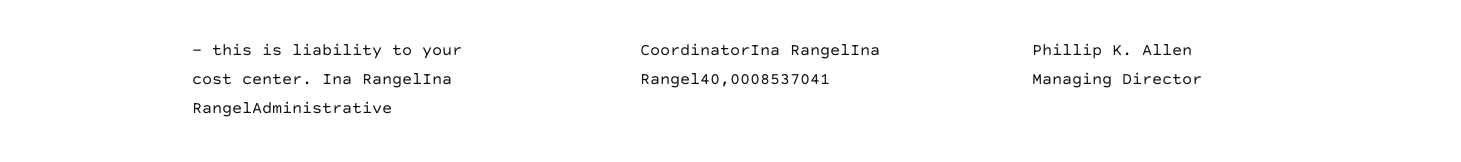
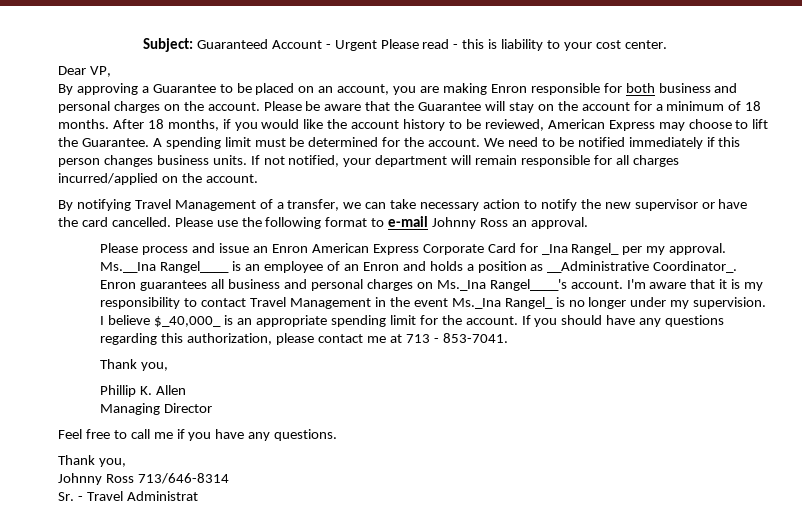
- - this is liability to your cost center. Ina RangelIna RangelAdministrative CoordinatorIna RangelIna Rangel40,0008537041
+ Subject: Guaranteed Account - Urgent Please read - this is liability to your cost center.
+ Dear VP,
+ By approving a Guarantee to be placed on an account, you are making Enron responsible for both business and personal charges on the account. Please be aware that the Guarantee will stay on the account for a minimum of 18 months. After 18 months, if you would like the account history to be reviewed, American Express may choose to lift the Guarantee. A spending limit must be determined for the account. We need to be notified immediately if this person changes business units. If not notified, your department will remain responsible for all charges incurred/applied on the account.
+ By notifying Travel Management of a transfer, we can take necessary action to notify the new supervisor or have the card cancelled. Please use the following format to e-mail Johnny Ross an approval.
+ Please process and issue an Enron American Express Corporate Card for _Ina Rangel_ per my approval. Ms.__Ina Rangel____ is an employee of an Enron and holds a position as __Administrative Coordinator_. Enron guarantees all business and personal charges on Ms._Ina Rangel____'s account. I'm aware that it is my responsibility to contact Travel Management in the event Ms._Ina Rangel_ is no longer under my supervision. I believe $_40,000_ is an appropriate spending limit for the account. If you should have any questions regarding this authorization, please contact me at 713 - 853-7041.
+ Thank you,
+ Feel free to call me if you have any questions.
+ Thank you,
+ Johnny Ross 713/646-8314
+ Sr. - Travel Administrat

